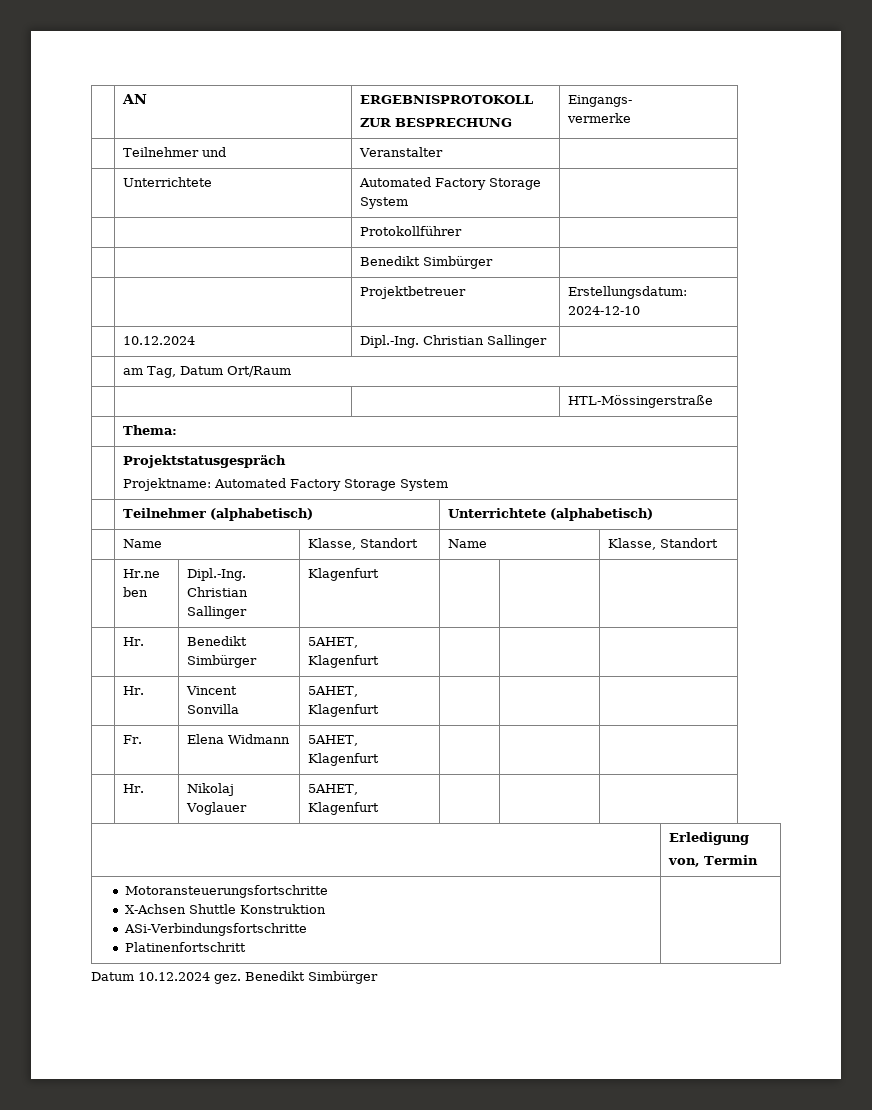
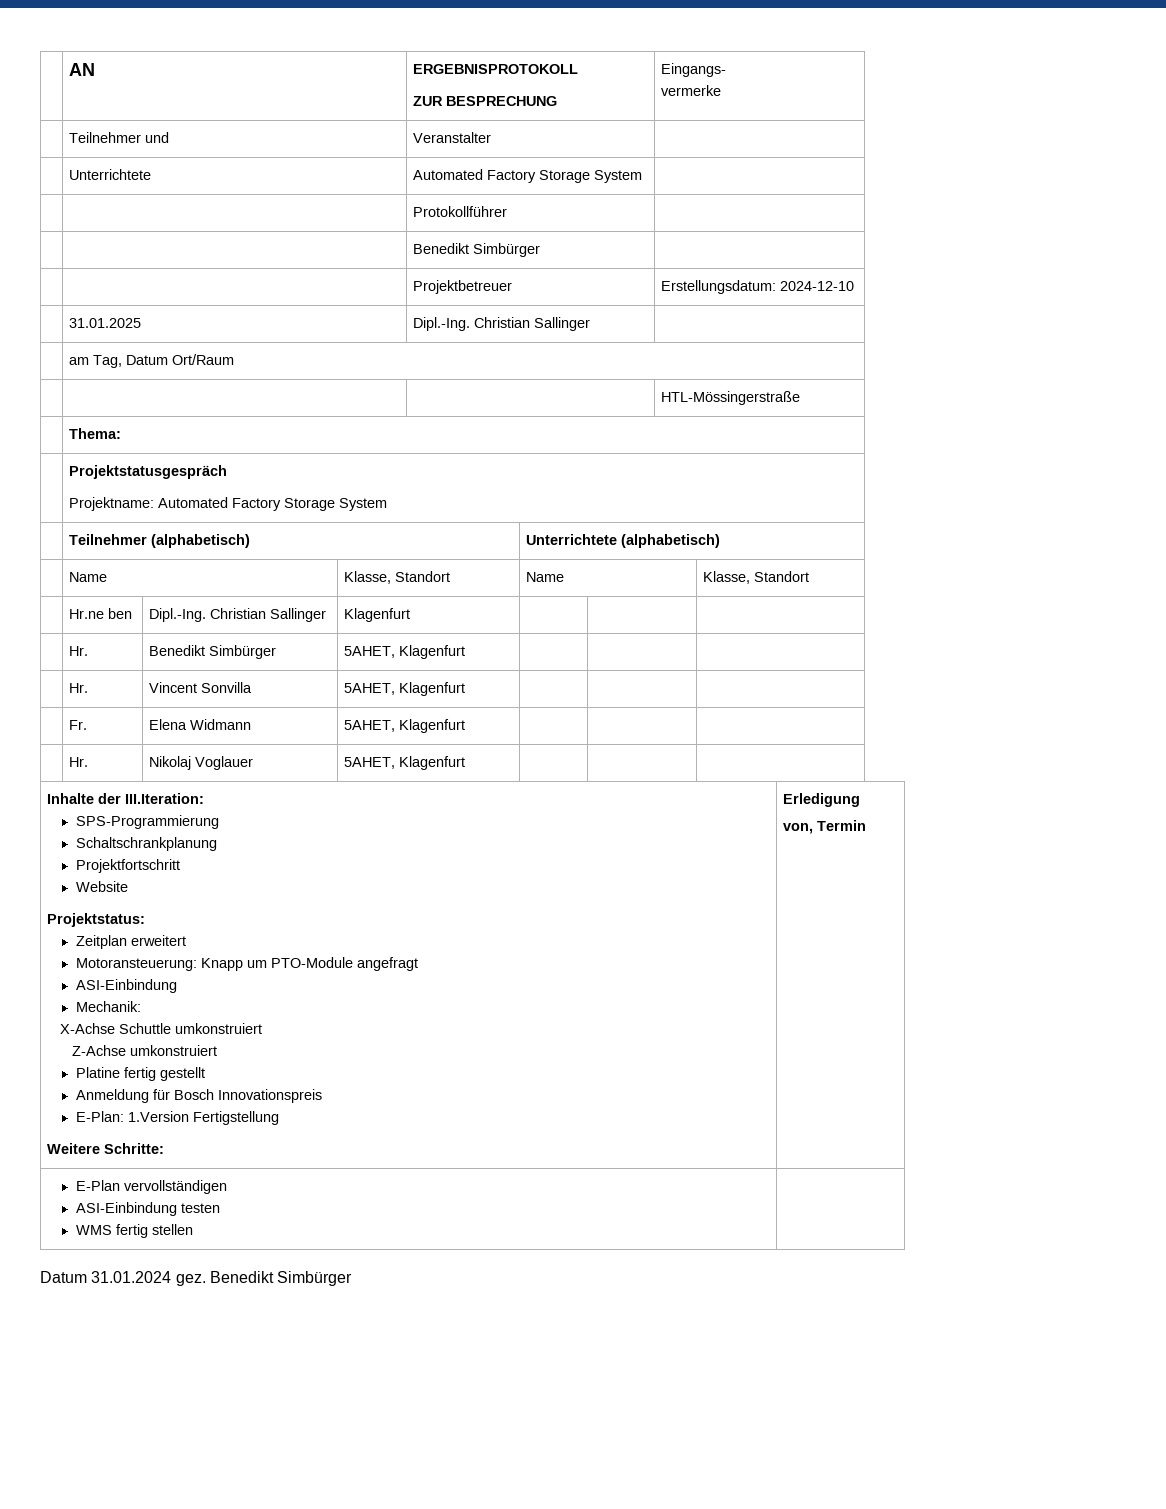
- | 10.12.2024 | Dipl.-Ing. Christian Sallinger |
+ | 31.01.2025 | Dipl.-Ing. Christian Sallinger |
- | Erledigung
+ Inhalte der III.Iteration:
+ SPS-Programmierung
+ Schaltschrankplanung
+ Projektfortschritt
+ Website
+ Projektstatus:
+ Zeitplan erweitert
+ Motoransteuerung: Knapp um PTO-Module angefragt
+ ASI-Einbindung
+ Mechanik:
+ X-Achse Schuttle umkonstruiert
+ Z-Achse umkonstruiert
+ Platine fertig gestellt
+ Anmeldung für Bosch Innovationspreis
+ E-Plan: 1.Version Fertigstellung
+ Weitere Schritte: | Erledigung
  von, Termin
- Motoransteuerungsfortschritte
- X-Achsen Shuttle Konstruktion
- ASi-Verbindungsfortschritte
- Platinenfortschritt |
- Datum 10.12.2024 gez.
+ E-Plan vervollständigen
+ ASI-Einbindung testen
+ WMS fertig stellen |
+ Datum 31.01.2024 gez.

